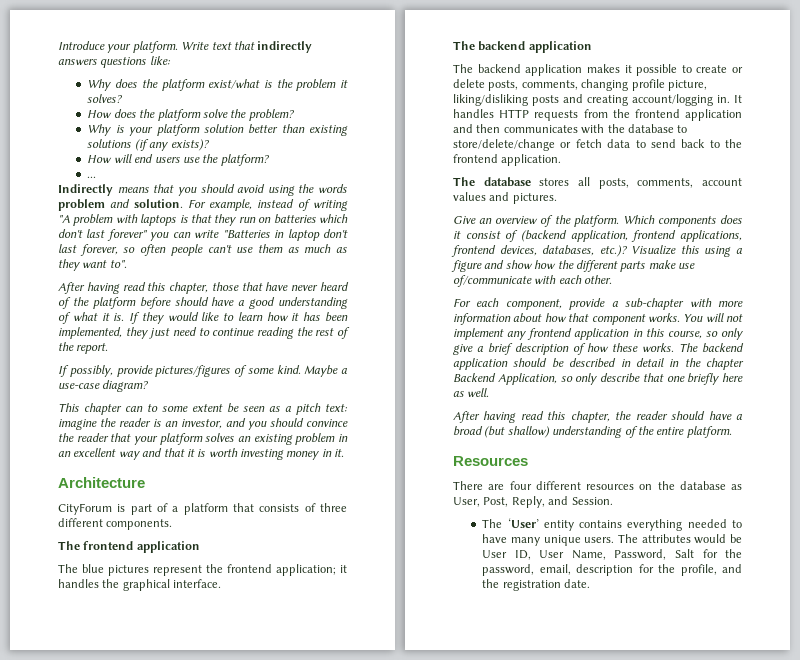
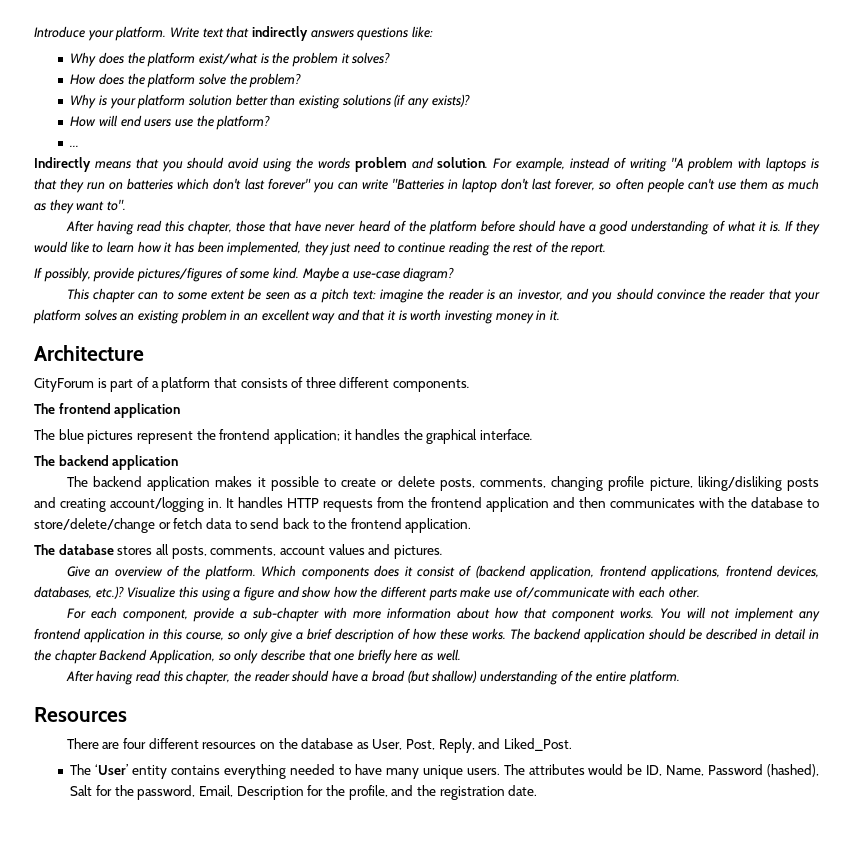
- There are four different resources on the database as User, Post, Reply, and Session.
+ There are four different resources on the database as User, Post, Reply, and Liked_Post.
- The attributes would be User ID, User Name, Password, Salt for the password, email, description for the profile, and the registration date.
+ The attributes would be ID, Name, Password (hashed), Salt for the password, Email, Description for the profile, and the registration date.

